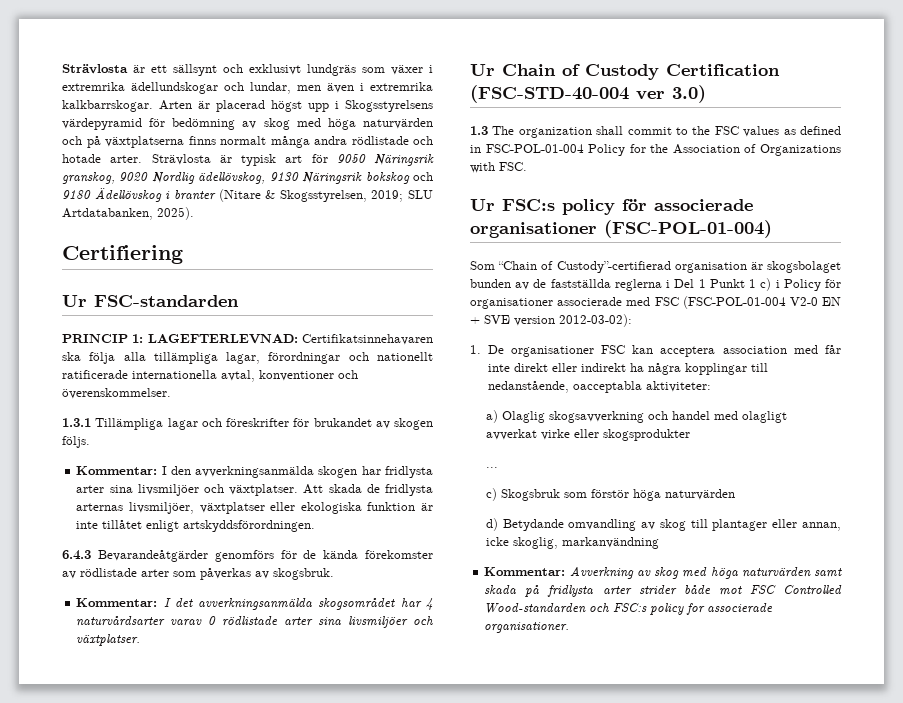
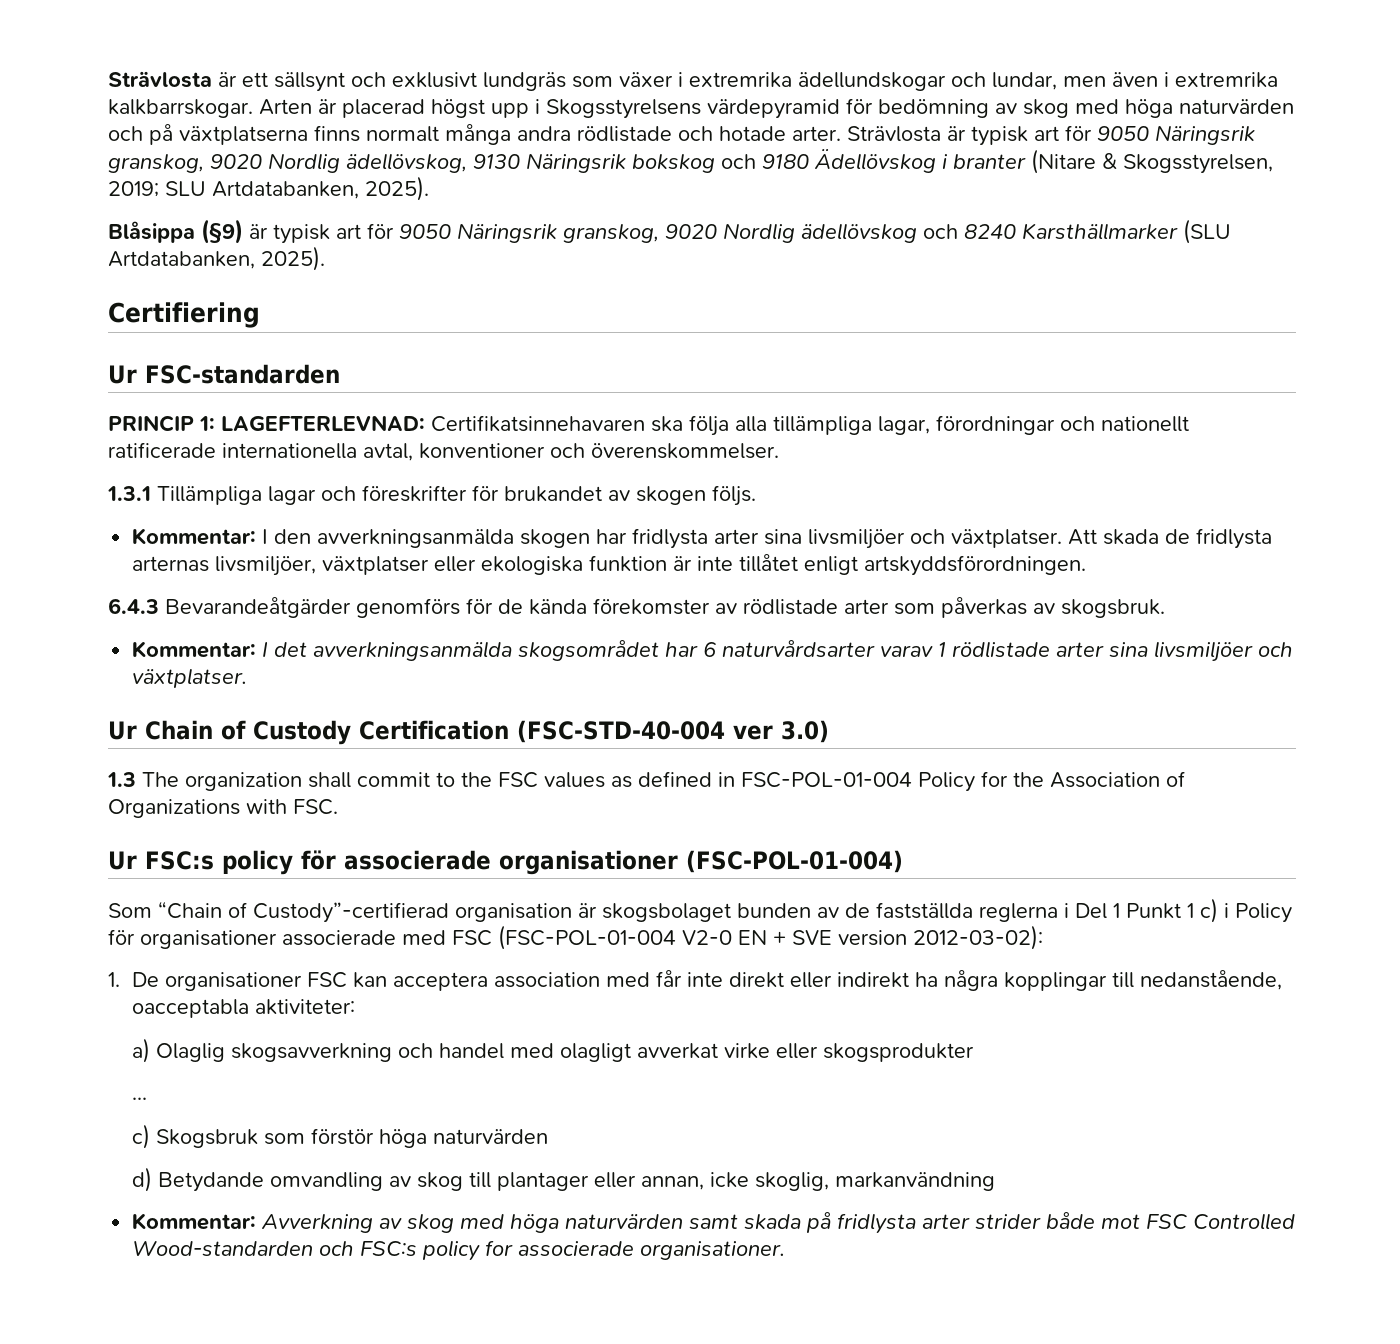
+ Blåsippa (§9) är typisk art för 9050 Näringsrik granskog, 9020 Nordlig ädellövskog och 8240 Karsthällmarker (SLU Artdatabanken, 2025).
- Kommentar: I det avverkningsanmälda skogsområdet har 4 naturvårdsarter varav 0 rödlistade arter sina livsmiljöer och växtplatser.
+ Kommentar: I det avverkningsanmälda skogsområdet har 6 naturvårdsarter varav 1 rödlistade arter sina livsmiljöer och växtplatser.

